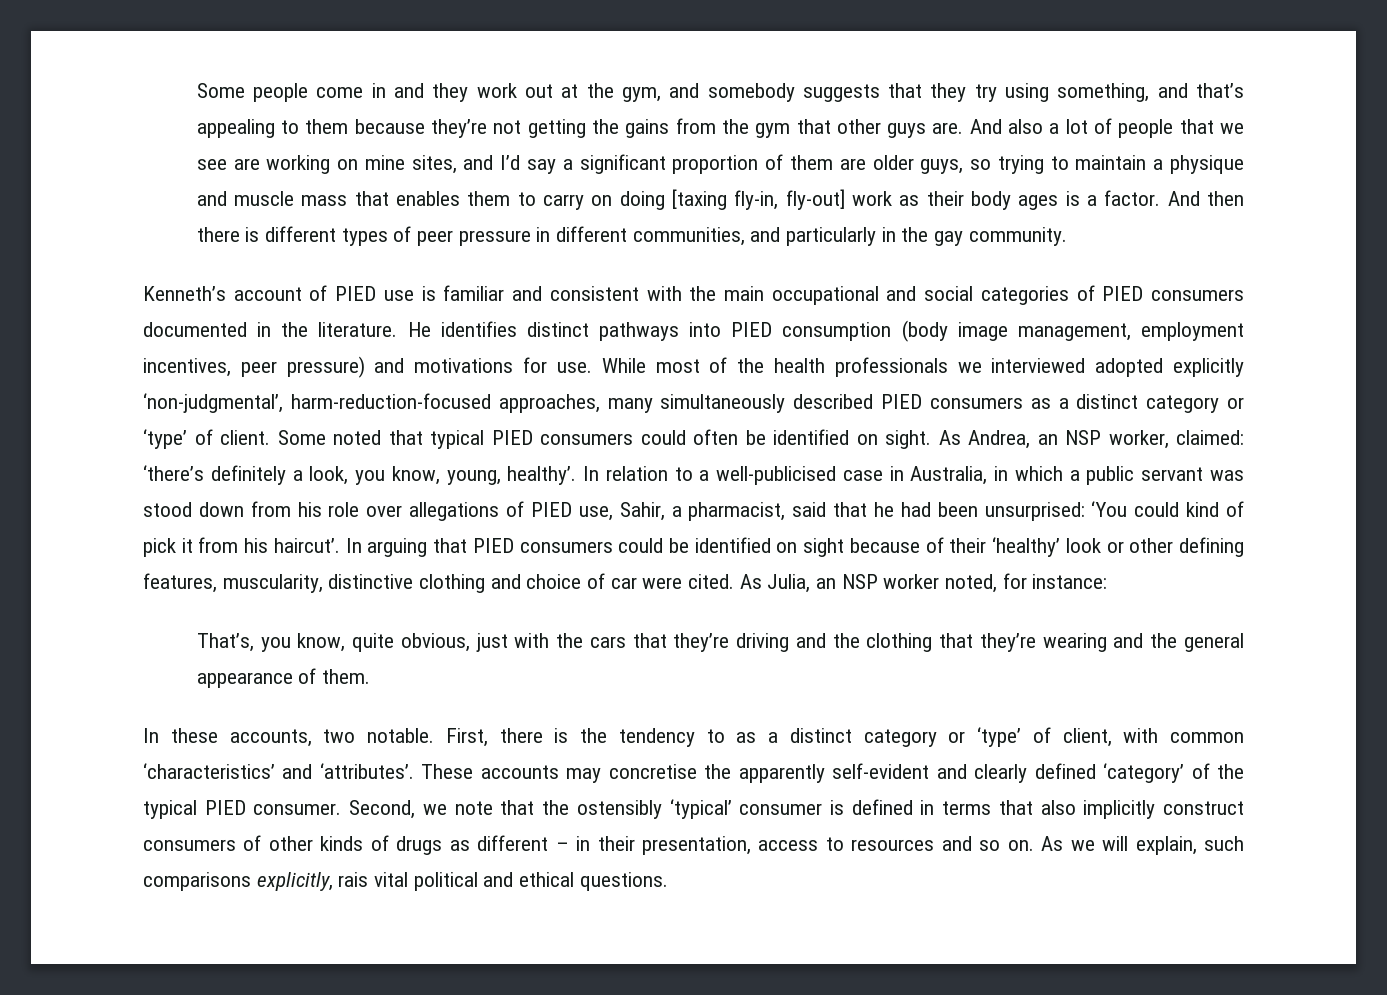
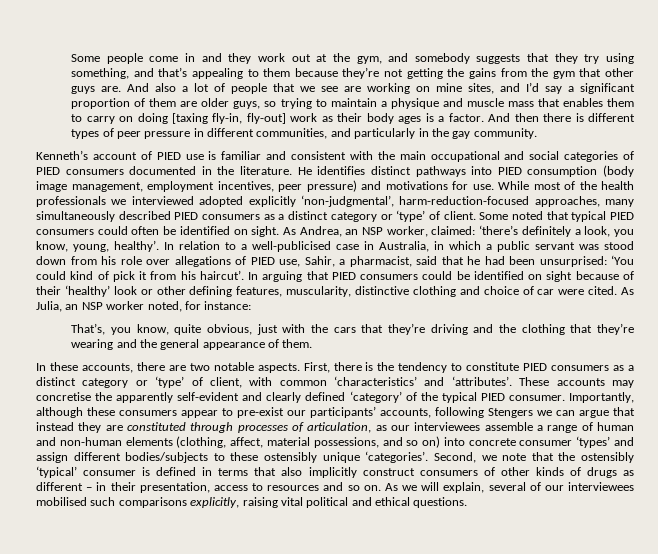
- In these accounts, two notable.
+ In these accounts, there are two notable aspects.
- First, there is the tendency to as a distinct category or ‘type’ of client, with common ‘characteristics’ and ‘attributes’.
+ First, there is the tendency to constitute PIED consumers as a distinct category or ‘type’ of client, with common ‘characteristics’ and ‘attributes’.
+ Importantly, although these consumers appear to pre-exist our participants’ accounts, following Stengers we can argue that instead they are constituted through processes of articulation, as our interviewees assemble a range of human and non-human elements (clothing, affect, material possessions, and so on) into concrete consumer ‘types’ and assign different bodies/subjects to these ostensibly unique ‘categories’.
- As we will explain, such comparisons explicitly, rais vital political and ethical questions.
+ As we will explain, several of our interviewees mobilised such comparisons explicitly, raising vital political and ethical questions.

